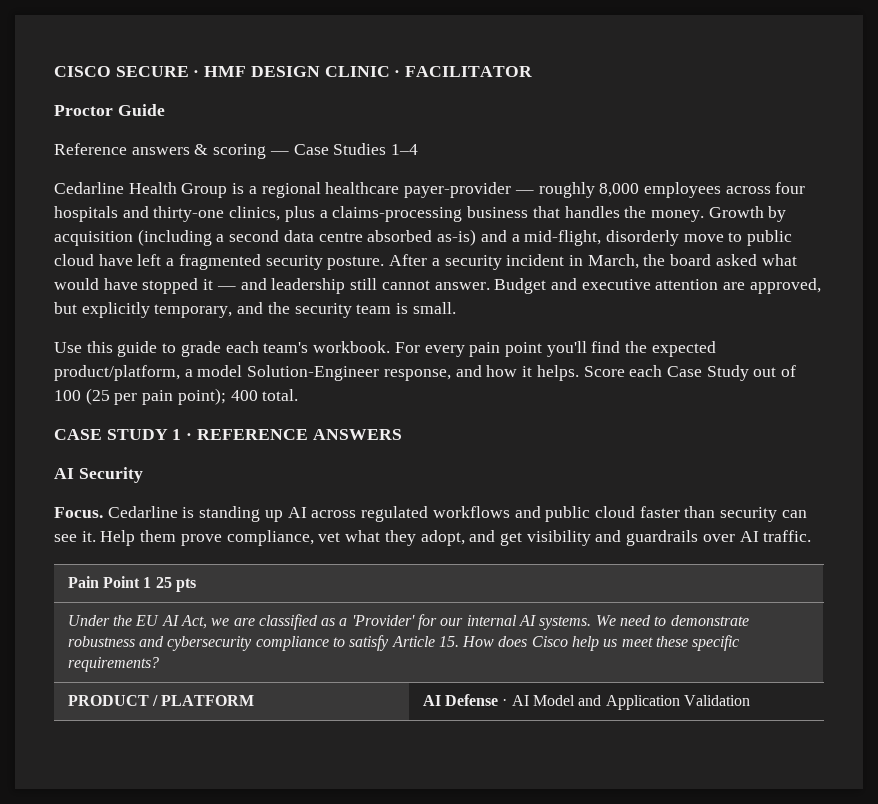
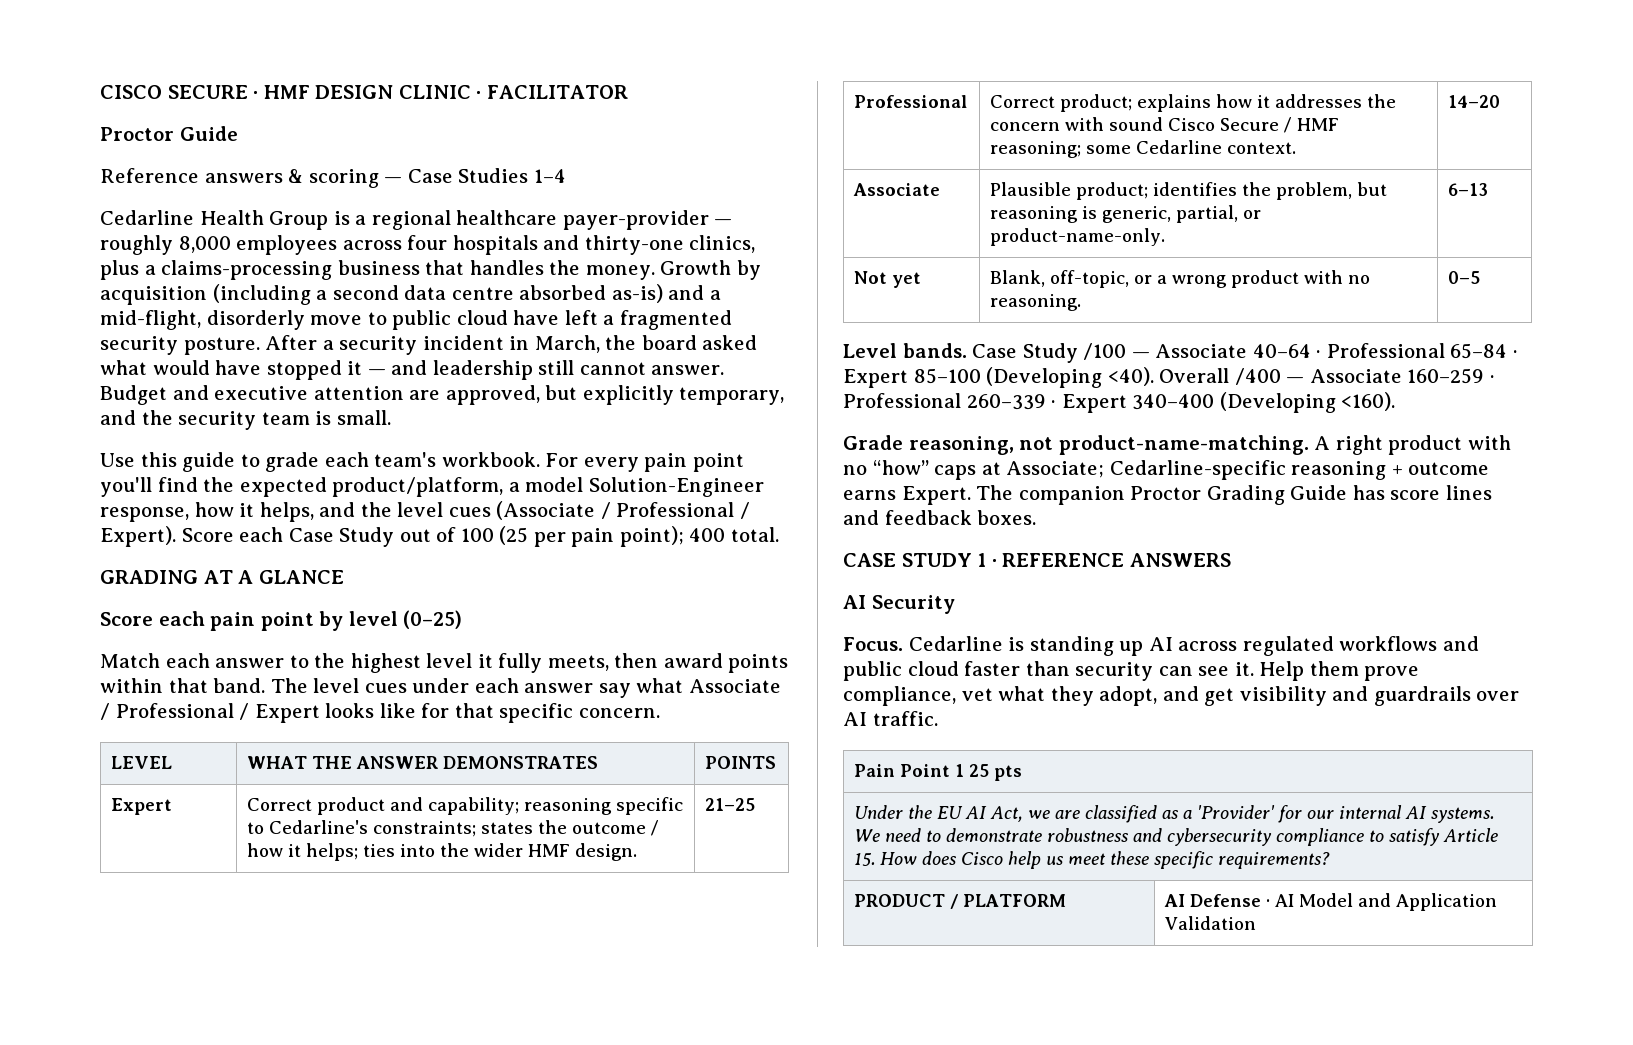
- For every pain point you'll find the expected product/platform, a model Solution-Engineer response, and how it helps.
+ For every pain point you'll find the expected product/platform, a model Solution-Engineer response, how it helps, and the level cues (Associate / Professional / Expert).
+ GRADING AT A GLANCE
+ Score each pain point by level (0–25)
+ Match each answer to the highest level it fully meets, then award points within that band. The level cues under each answer say what Associate / Professional / Expert looks like for that specific concern.
+ LEVEL | WHAT THE ANSWER DEMONSTRATES | POINTS
+ Expert | Correct product and capability; reasoning specific to Cedarline's constraints; states the outcome / how it helps; ties into the wider HMF design. | 21–25
+ Professional | Correct product; explains how it addresses the concern with sound Cisco Secure / HMF reasoning; some Cedarline context. | 14–20
+ Associate | Plausible product; identifies the problem, but reasoning is generic, partial, or product-name-only. | 6–13
+ Not yet | Blank, off-topic, or a wrong product with no reasoning. | 0–5
+ Level bands. Case Study /100 — Associate 40–64 · Professional 65–84 · Expert 85–100 (Developing <40). Overall /400 — Associate 160–259 · Professional 260–339 · Expert 340–400 (Developing <160).
+ Grade reasoning, not product-name-matching. A right product with no “how” caps at Associate; Cedarline-specific reasoning + outcome earns Expert. The companion Proctor Grading Guide has score lines and feedback boxes.

